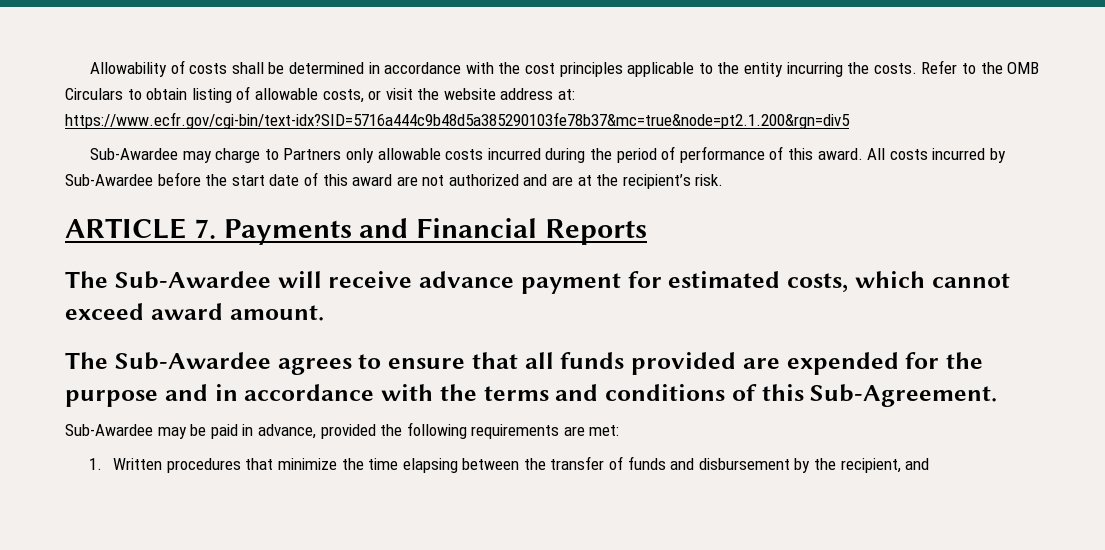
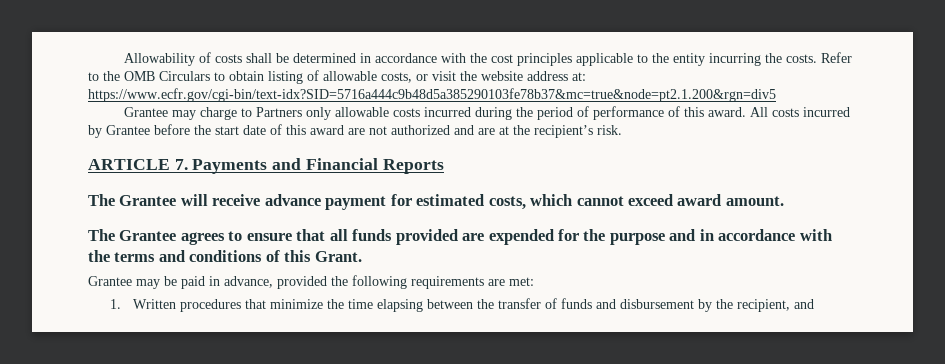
- Sub-Awardee may charge to Partners only allowable costs incurred during the period of performance of this award.
+ Grantee may charge to Partners only allowable costs incurred during the period of performance of this award.
- All costs incurred by Sub-Awardee before the start date of this award are not authorized and are at the recipient’s risk.
+ All costs incurred by Grantee before the start date of this award are not authorized and are at the recipient’s risk.
- The Sub-Awardee will receive advance payment for estimated costs, which cannot exceed award amount.
+ The Grantee will receive advance payment for estimated costs, which cannot exceed award amount.
- The Sub-Awardee agrees to ensure that all funds provided are expended for the purpose and in accordance with the terms and conditions of this Sub-Agreement.
- Sub-Awardee may be paid in advance, provided the following requirements are met:
+ The Grantee agrees to ensure that all funds provided are expended for the purpose and in accordance with the terms and conditions of this Grant.
+ Grantee may be paid in advance, provided the following requirements are met:

